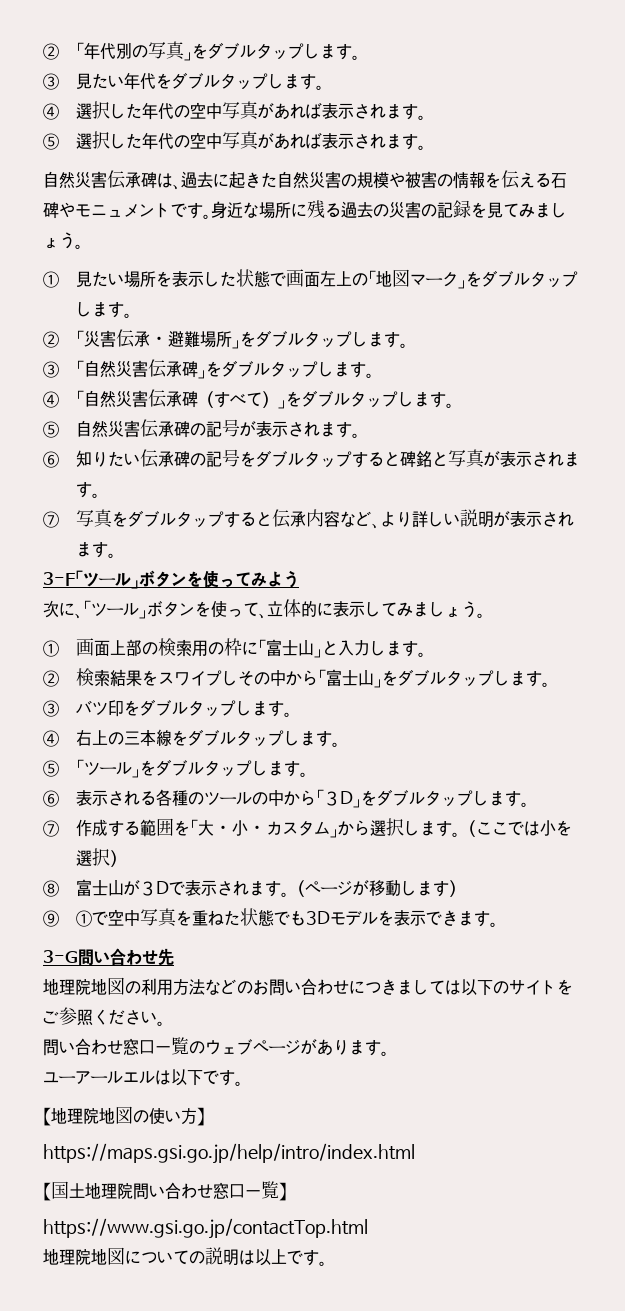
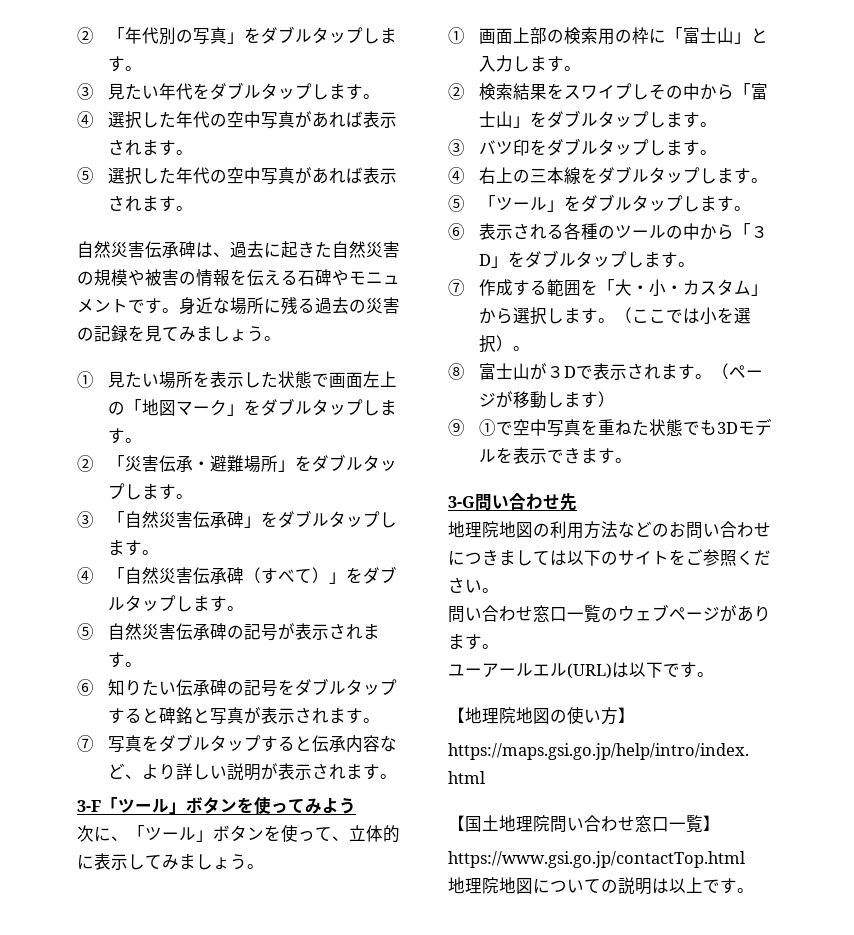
- （ここでは小を選択）
+ （ここでは小を選択）。
- ユーアールエルは以下です。
+ ユーアールエル(URL)は以下です。

